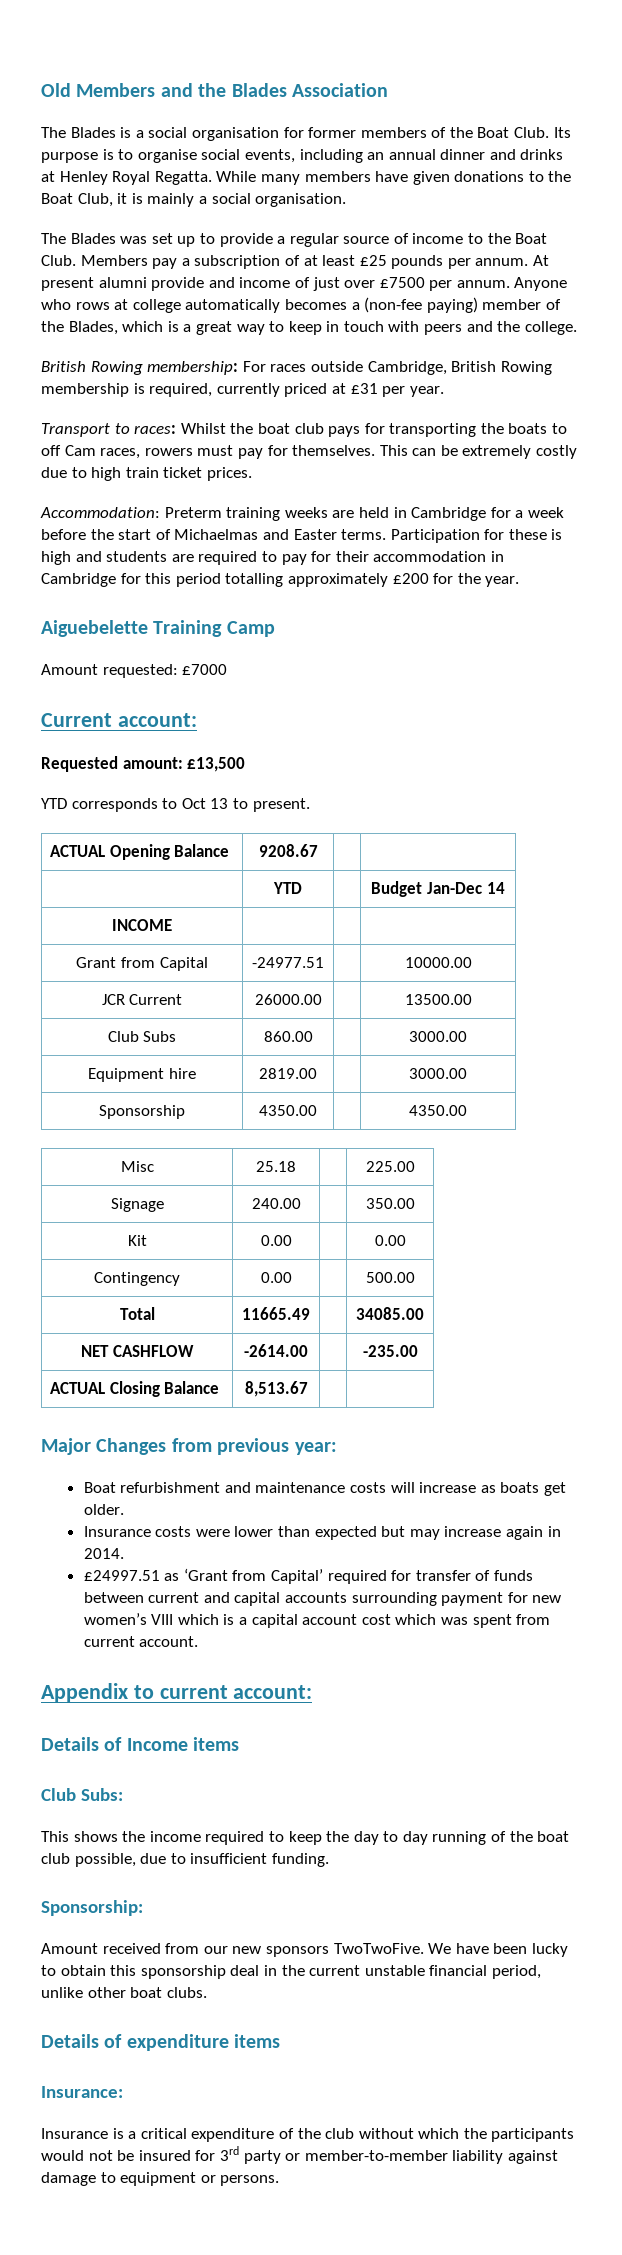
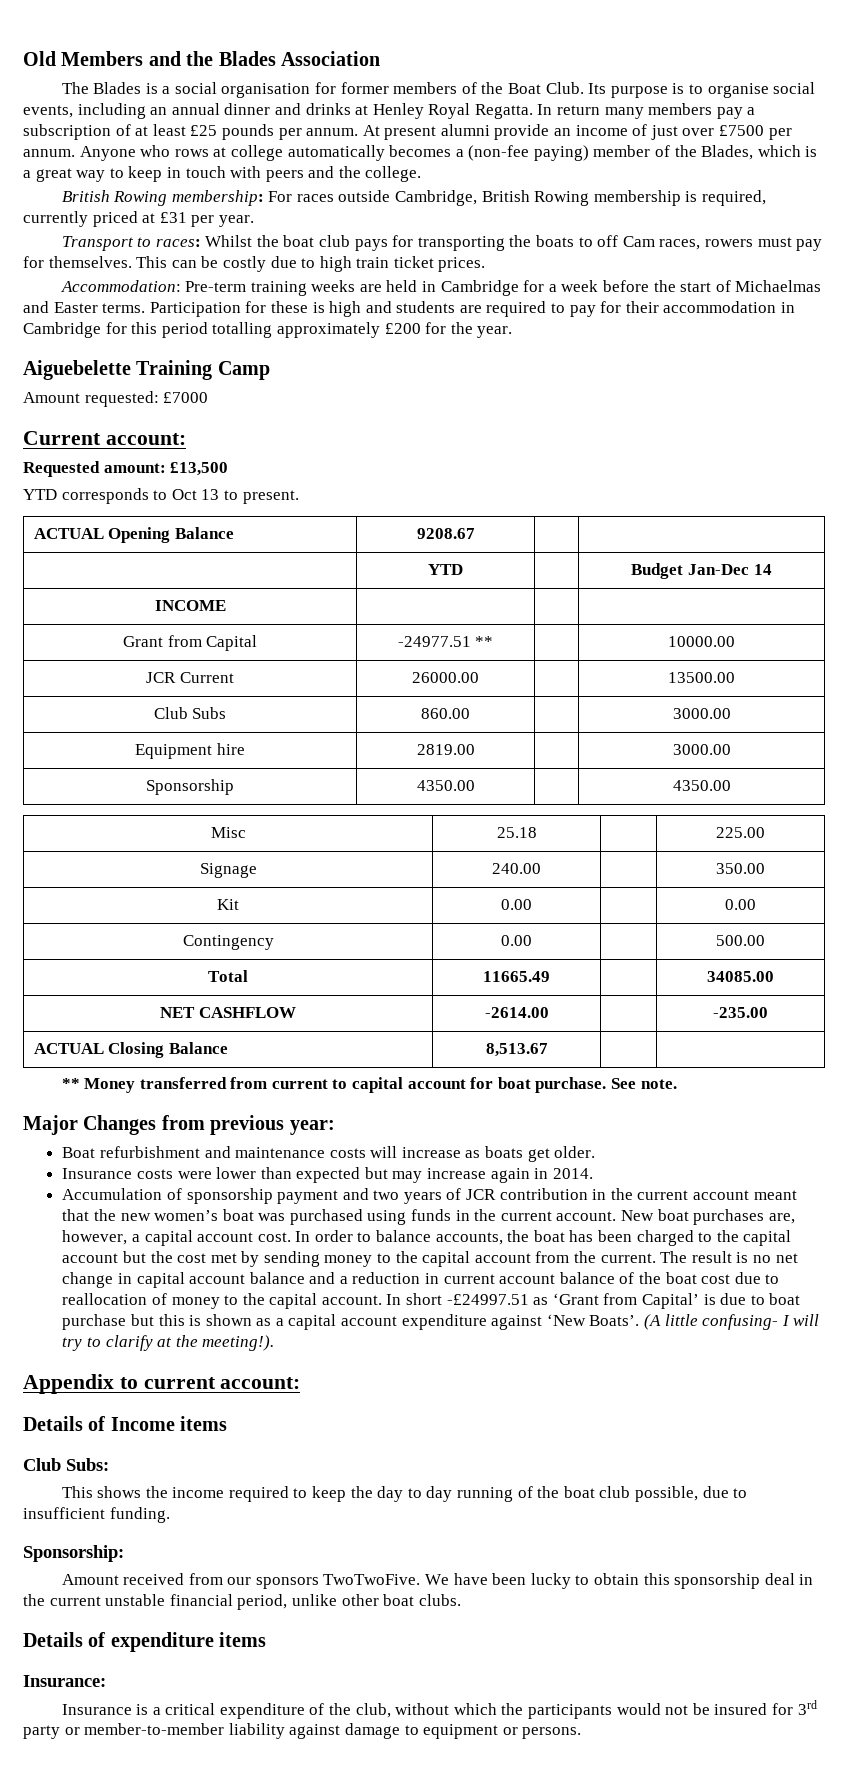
- While many members have given donations to the Boat Club, it is mainly a social organisation.
- The Blades was set up to provide a regular source of income to the Boat Club. Members pay a subscription of at least £25 pounds per annum.
+ In return many members pay a subscription of at least £25 pounds per annum.
- At present alumni provide and income of just over £7500 per annum.
+ At present alumni provide an income of just over £7500 per annum.
- This can be extremely costly due to high train ticket prices.
+ This can be costly due to high train ticket prices.
- Accommodation: Preterm training weeks are held in Cambridge for a week before the start of Michaelmas and Easter terms.
+ Accommodation: Pre-term training weeks are held in Cambridge for a week before the start of Michaelmas and Easter terms.
- Grant from Capital | -24977.51 | | 10000.00
+ Grant from Capital | -24977.51 ** | | 10000.00
+ ** Money transferred from current to capital account for boat purchase. See note.
- £24997.51 as ‘Grant from Capital’ required for transfer of funds between current and capital accounts surrounding payment for new women’s VIII which is a capital account cost which was spent from current account.
+ Accumulation of sponsorship payment and two years of JCR contribution in the current account meant that the new women’s boat was purchased using funds in the current account. New boat purchases are, however, a capital account cost. In order to balance accounts, the boat has been charged to the capital account but the cost met by sending money to the capital account from the current. The result is no net change in capital account balance and a reduction in current account balance of the boat cost due to reallocation of money to the capital account. In short -£24997.51 as ‘Grant from Capital’ is due to boat purchase but this is shown as a capital account expenditure against ‘New Boats’. (A little confusing- I will try to clarify at the meeting!).
- Amount received from our new sponsors TwoTwoFive.
+ Amount received from our sponsors TwoTwoFive.
- Insurance is a critical expenditure of the club without which the participants would not be insured for 3rd party or member-to-member liability against damage to equipment or persons.
+ Insurance is a critical expenditure of the club, without which the participants would not be insured for 3rd party or member-to-member liability against damage to equipment or persons.

